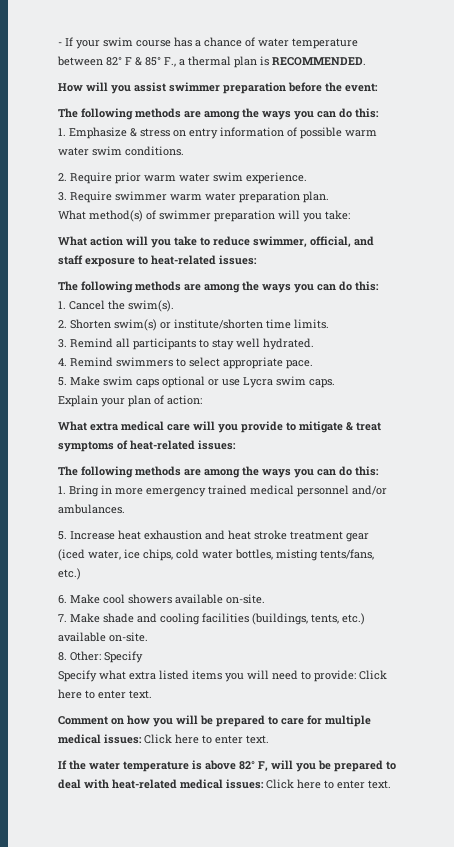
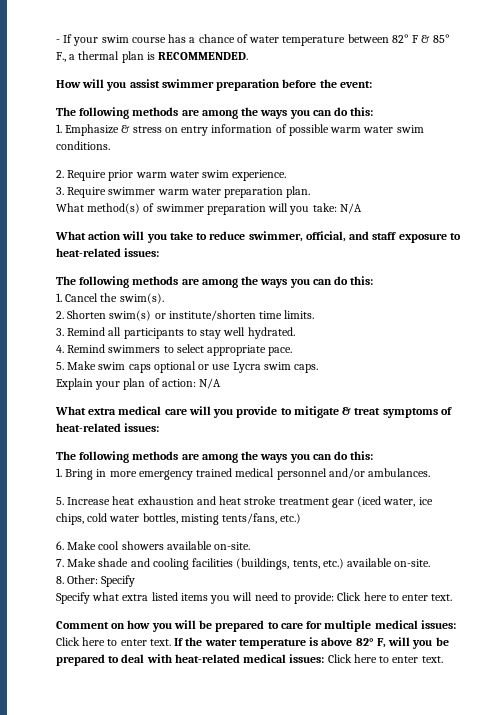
- What method(s) of swimmer preparation will you take:
+ What method(s) of swimmer preparation will you take: N/A
- Explain your plan of action:
+ Explain your plan of action: N/A
- Comment on how you will be prepared to care for multiple medical issues: Click here to enter text.
- If the water temperature is above 82° F, will you be prepared to deal with heat-related medical issues: Click here to enter text.
+ Comment on how you will be prepared to care for multiple medical issues: Click here to enter text. If the water temperature is above 82° F, will you be prepared to deal with heat-related medical issues: Click here to enter text.

